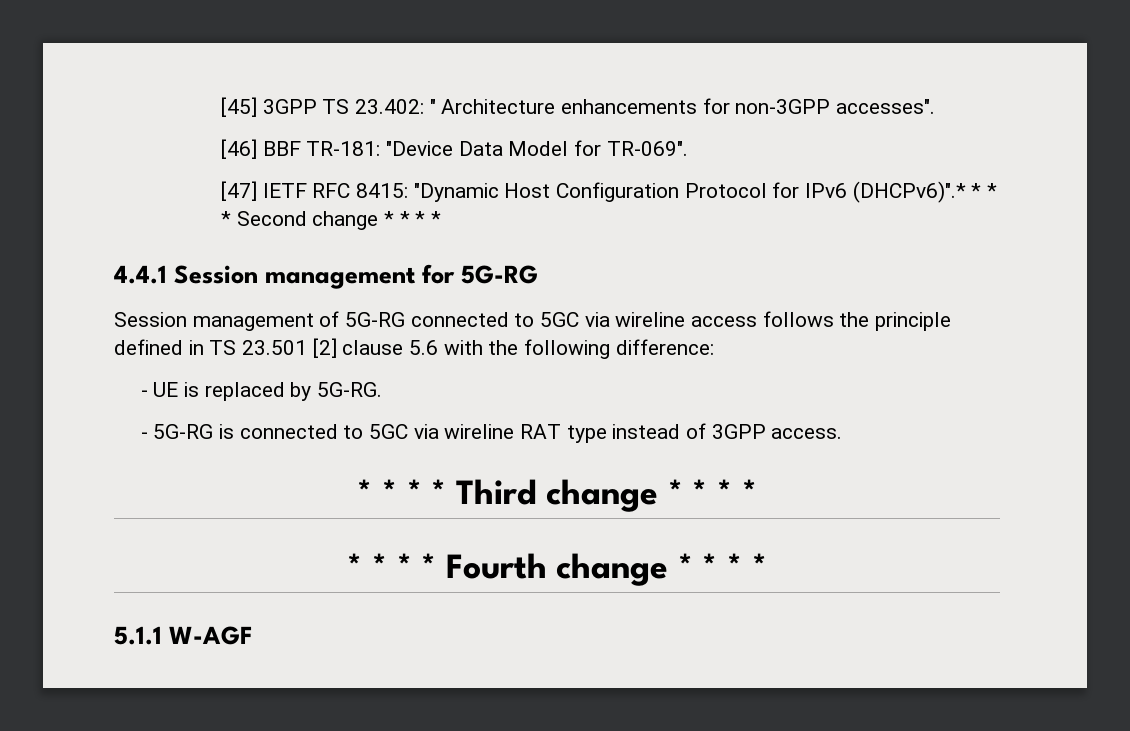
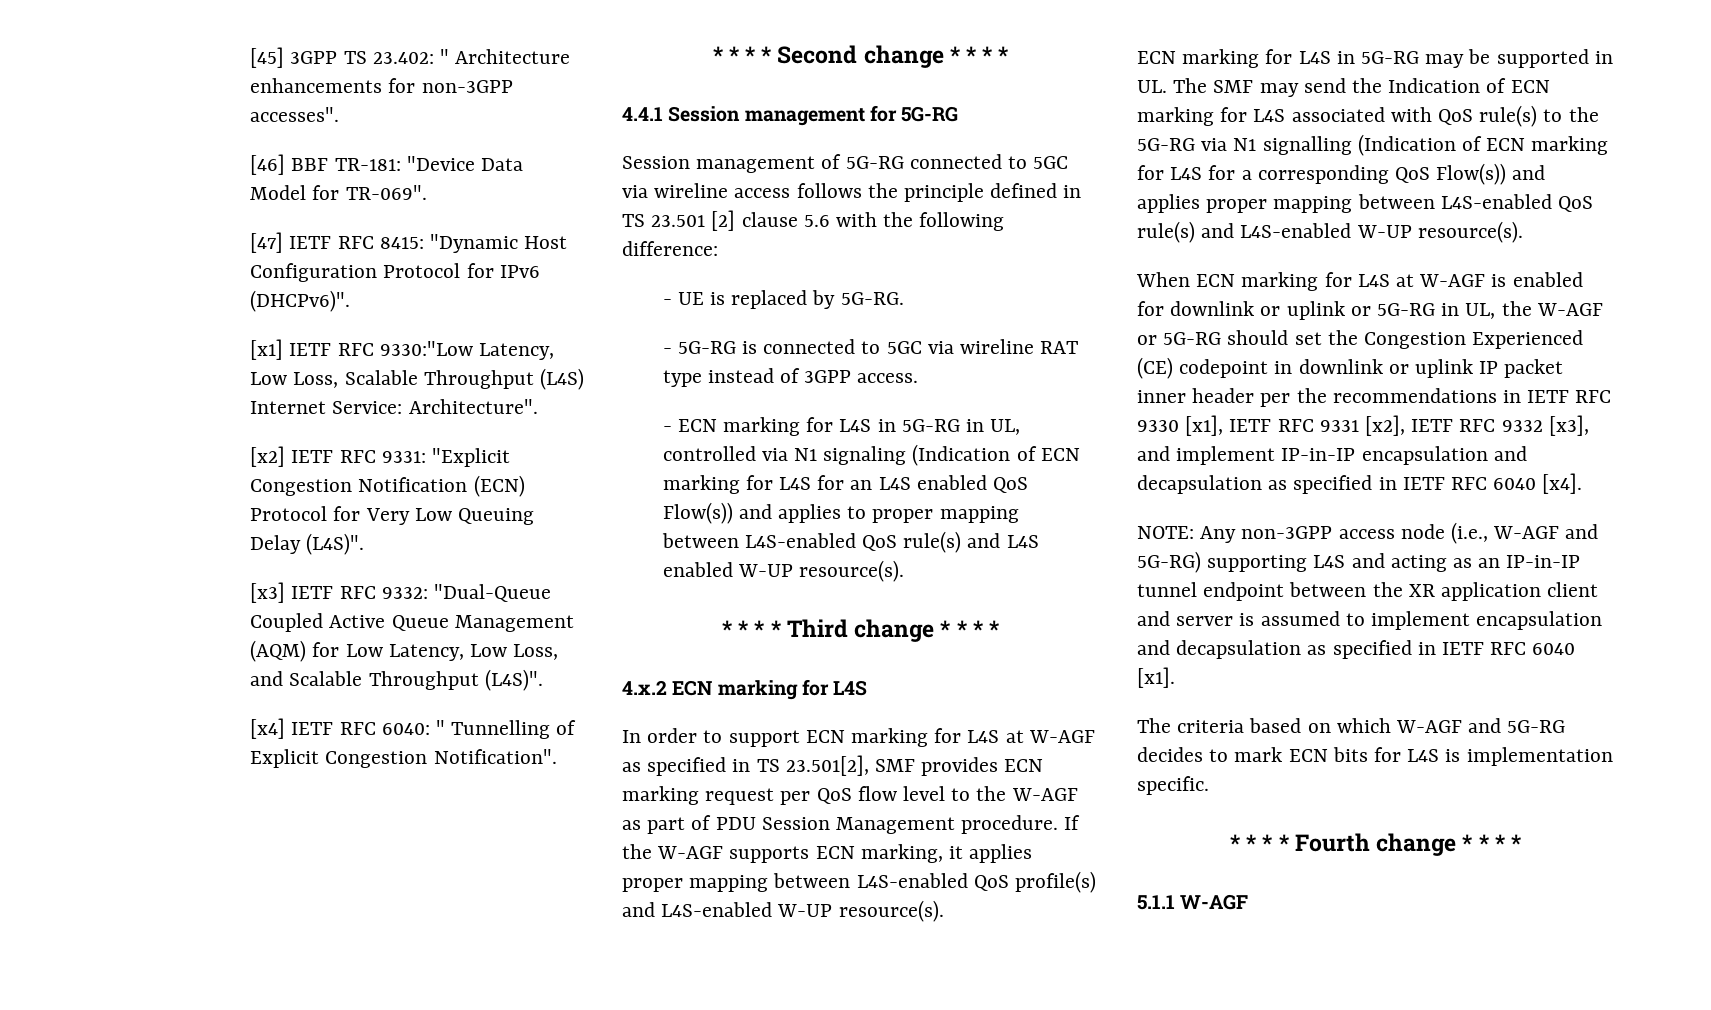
- [47] IETF RFC 8415: "Dynamic Host Configuration Protocol for IPv6 (DHCPv6)".* * * * Second change * * * *
+ [47] IETF RFC 8415: "Dynamic Host Configuration Protocol for IPv6 (DHCPv6)".
+ [x1] IETF RFC 9330:"Low Latency, Low Loss, Scalable Throughput (L4S) Internet Service: Architecture".
+ [x2] IETF RFC 9331: "Explicit Congestion Notification (ECN) Protocol for Very Low Queuing Delay (L4S)".
+ [x3] IETF RFC 9332: "Dual-Queue Coupled Active Queue Management (AQM) for Low Latency, Low Loss, and Scalable Throughput (L4S)".
+ [x4] IETF RFC 6040: " Tunnelling of Explicit Congestion Notification".
+ * * * * Second change * * * *
+ - ECN marking for L4S in 5G-RG in UL, controlled via N1 signaling (Indication of ECN marking for L4S for an L4S enabled QoS Flow(s)) and applies to proper mapping between L4S-enabled QoS rule(s) and L4S enabled W-UP resource(s).
+ 4.x.2 ECN marking for L4S
+ In order to support ECN marking for L4S at W-AGF as specified in TS 23.501[2], SMF provides ECN marking request per QoS flow level to the W-AGF as part of PDU Session Management procedure. If the W-AGF supports ECN marking, it applies proper mapping between L4S-enabled QoS profile(s) and L4S-enabled W-UP resource(s).
+ ECN marking for L4S in 5G-RG may be supported in UL. The SMF may send the Indication of ECN marking for L4S associated with QoS rule(s) to the 5G-RG via N1 signalling (Indication of ECN marking for L4S for a corresponding QoS Flow(s)) and applies proper mapping between L4S-enabled QoS rule(s) and L4S-enabled W-UP resource(s).
+ When ECN marking for L4S at W-AGF is enabled for downlink or uplink or 5G-RG in UL, the W-AGF or 5G-RG should set the Congestion Experienced (CE) codepoint in downlink or uplink IP packet inner header per the recommendations in IETF RFC 9330 [x1], IETF RFC 9331 [x2], IETF RFC 9332 [x3], and implement IP-in-IP encapsulation and decapsulation as specified in IETF RFC 6040 [x4].
+ NOTE: Any non-3GPP access node (i.e., W-AGF and 5G-RG) supporting L4S and acting as an IP-in-IP tunnel endpoint between the XR application client and server is assumed to implement encapsulation and decapsulation as specified in IETF RFC 6040 [x1].
+ The criteria based on which W-AGF and 5G-RG decides to mark ECN bits for L4S is implementation specific.

